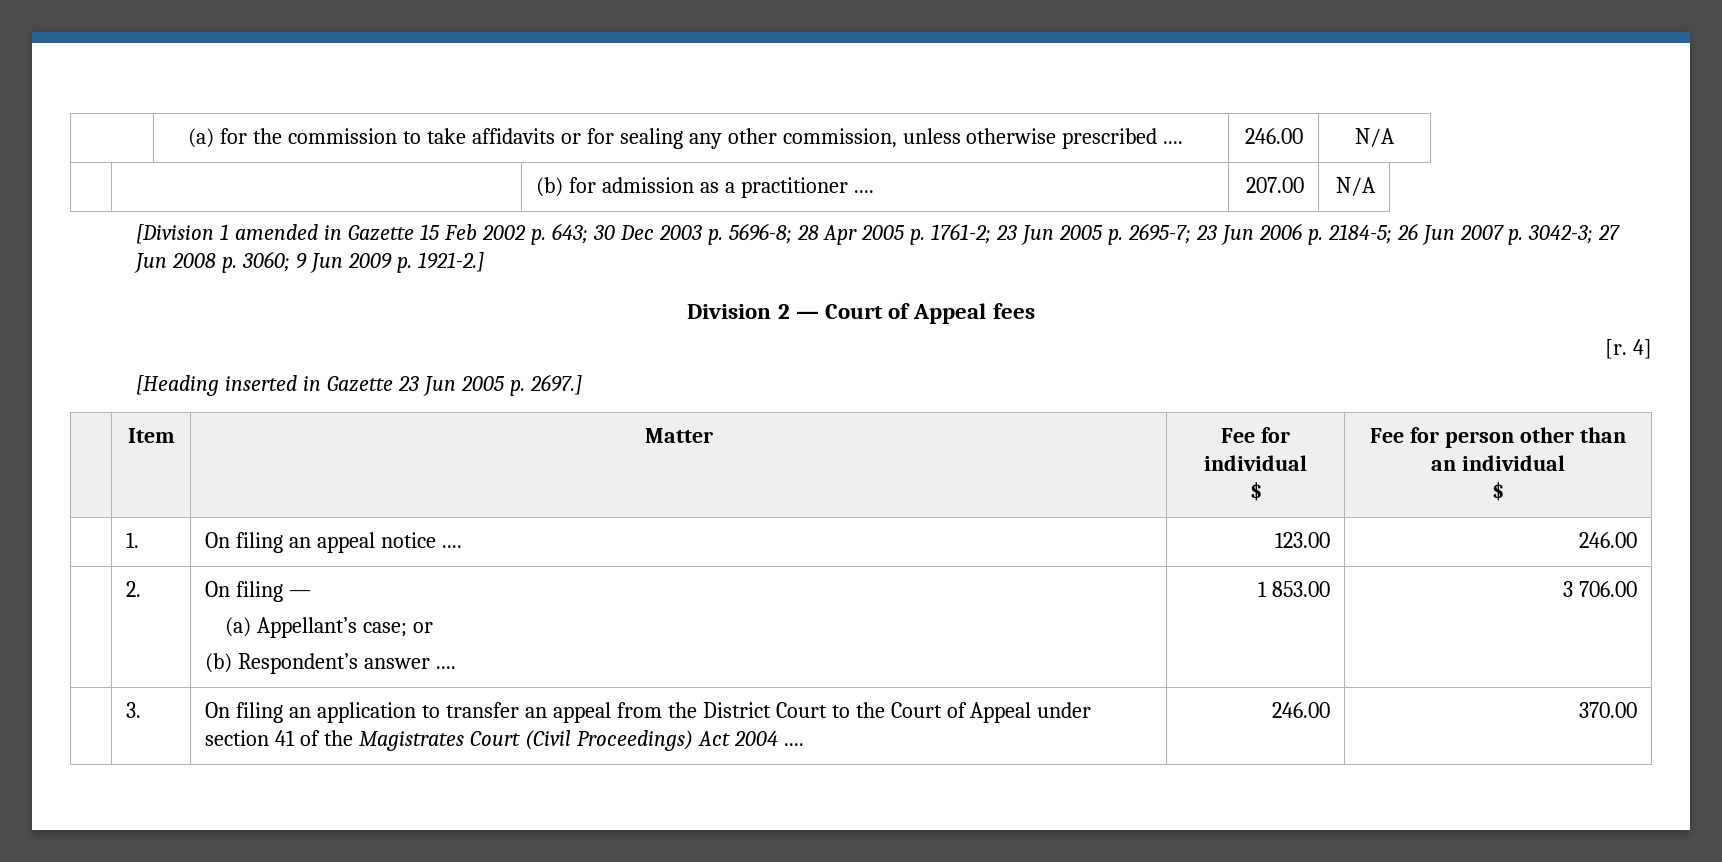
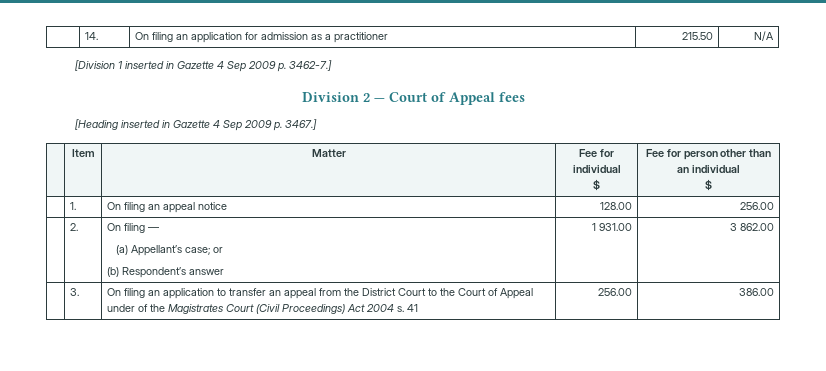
- | (a) for the commission to take affidavits or for sealing any other commission, unless otherwise prescribed .... | 246.00 | N/A
- | | (b) for admission as a practitioner .... | 207.00 | N/A
+ | 14. | On filing an application for admission as a practitioner | 215.50 | N/A
- [Division 1 amended in Gazette 15 Feb 2002 p. 643; 30 Dec 2003 p. 5696-8; 28 Apr 2005 p. 1761-2; 23 Jun 2005 p. 2695-7; 23 Jun 2006 p. 2184-5; 26 Jun 2007 p. 3042-3; 27 Jun 2008 p. 3060; 9 Jun 2009 p. 1921-2.]
+ [Division 1 inserted in Gazette 4 Sep 2009 p. 3462-7.]
- [r. 4]
- [Heading inserted in Gazette 23 Jun 2005 p. 2697.]
+ [Heading inserted in Gazette 4 Sep 2009 p. 3467.]
- | 1. | On filing an appeal notice .... | 123.00 | 246.00
+ | 1. | On filing an appeal notice | 128.00 | 256.00
  | 2. | On filing —
  (a) Appellant’s case; or
- (b) Respondent’s answer .... | 1 853.00 | 3 706.00
+ (b) Respondent’s answer | 1 931.00 | 3 862.00
- | 3. | On filing an application to transfer an appeal from the District Court to the Court of Appeal under section 41 of the Magistrates Court (Civil Proceedings) Act 2004 .... | 246.00 | 370.00
+ | 3. | On filing an application to transfer an appeal from the District Court to the Court of Appeal under of the Magistrates Court (Civil Proceedings) Act 2004 s. 41 | 256.00 | 386.00

